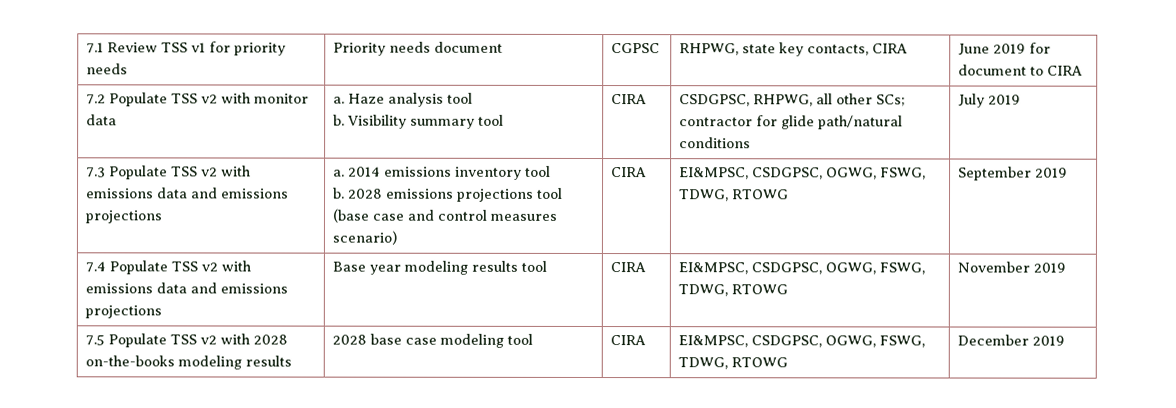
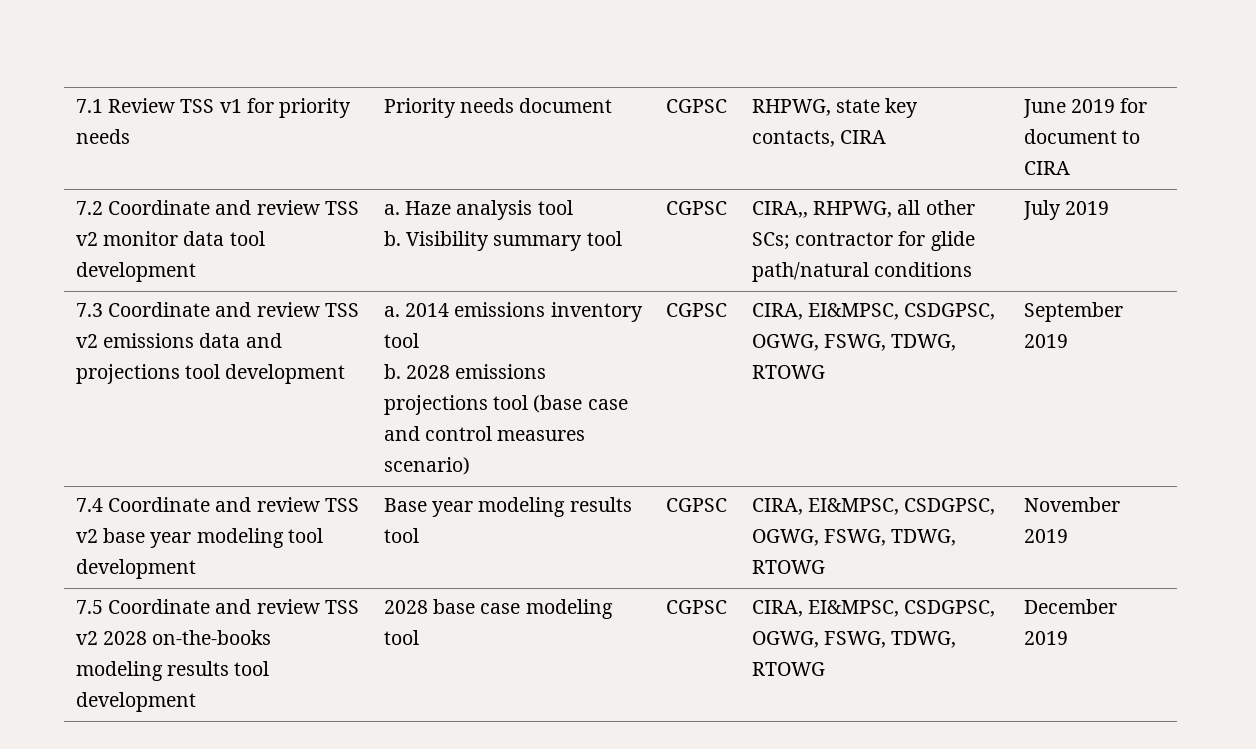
- 7.2 Populate TSS v2 with monitor data | a. Haze analysis tool
- b. Visibility summary tool | CIRA | CSDGPSC, RHPWG, all other SCs; contractor for glide path/natural conditions | July 2019
+ 7.2 Coordinate and review TSS v2 monitor data tool development | a. Haze analysis tool
+ b. Visibility summary tool | CGPSC | CIRA,, RHPWG, all other SCs; contractor for glide path/natural conditions | July 2019
- 7.3 Populate TSS v2 with emissions data and emissions projections | a. 2014 emissions inventory tool
- b. 2028 emissions projections tool (base case and control measures scenario) | CIRA | EI&MPSC, CSDGPSC, OGWG, FSWG, TDWG, RTOWG | September 2019
+ 7.3 Coordinate and review TSS v2 emissions data and projections tool development | a. 2014 emissions inventory tool
+ b. 2028 emissions projections tool (base case and control measures scenario) | CGPSC | CIRA, EI&MPSC, CSDGPSC, OGWG, FSWG, TDWG, RTOWG | September 2019
- 7.4 Populate TSS v2 with emissions data and emissions projections | Base year modeling results tool | CIRA | EI&MPSC, CSDGPSC, OGWG, FSWG, TDWG, RTOWG | November 2019
+ 7.4 Coordinate and review TSS v2 base year modeling tool development | Base year modeling results tool | CGPSC | CIRA, EI&MPSC, CSDGPSC, OGWG, FSWG, TDWG, RTOWG | November 2019
- 7.5 Populate TSS v2 with 2028 on-the-books modeling results | 2028 base case modeling tool | CIRA | EI&MPSC, CSDGPSC, OGWG, FSWG, TDWG, RTOWG | December 2019
+ 7.5 Coordinate and review TSS v2 2028 on-the-books modeling results tool development | 2028 base case modeling tool | CGPSC | CIRA, EI&MPSC, CSDGPSC, OGWG, FSWG, TDWG, RTOWG | December 2019

